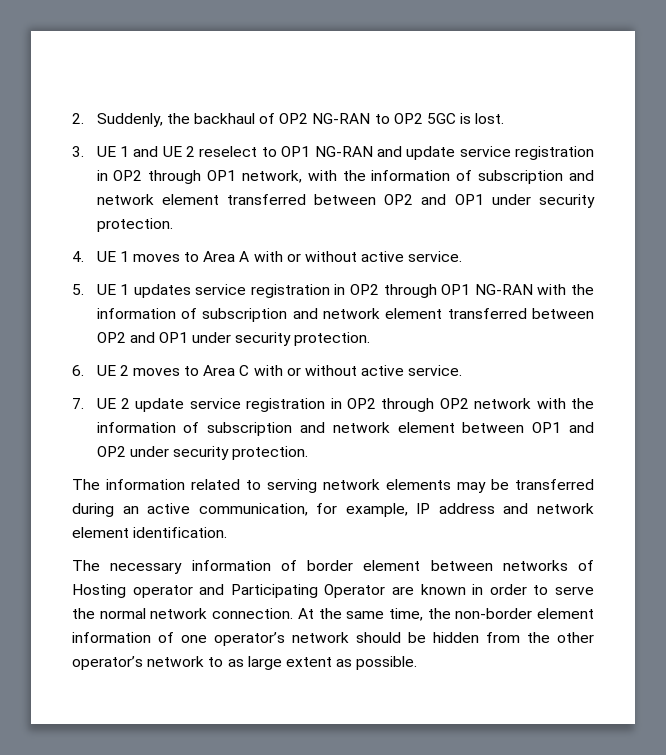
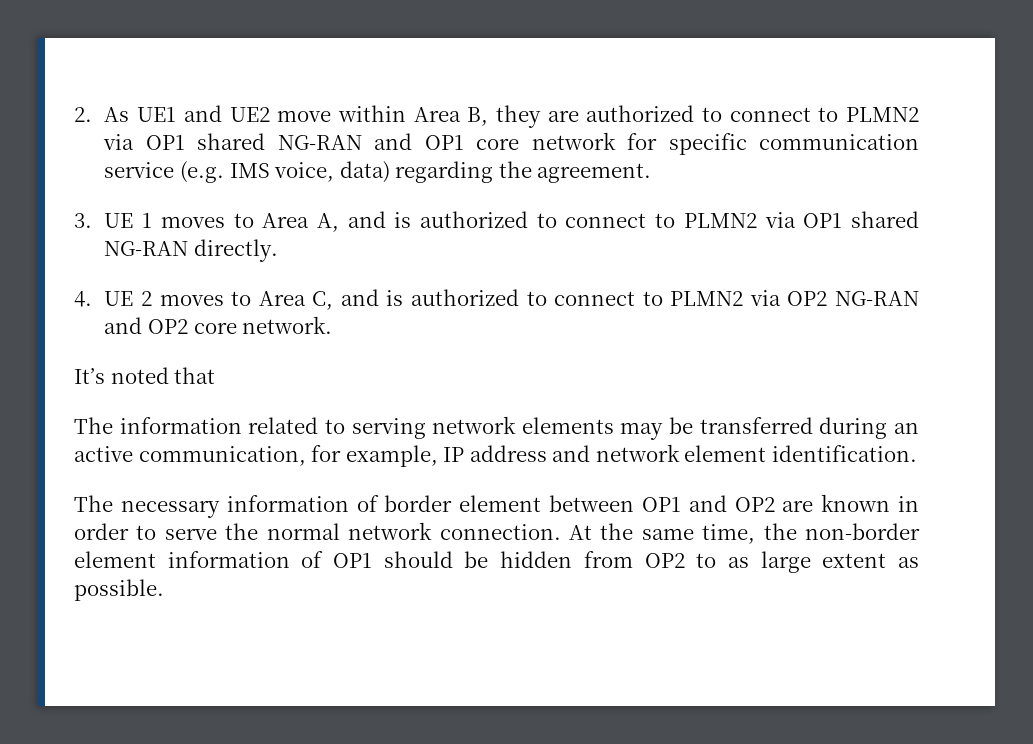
- 2. Suddenly, the backhaul of OP2 NG-RAN to OP2 5GC is lost.
- 3. UE 1 and UE 2 reselect to OP1 NG-RAN and update service registration in OP2 through OP1 network, with the information of subscription and network element transferred between OP2 and OP1 under security protection.
- 4. UE 1 moves to Area A with or without active service.
- 5. UE 1 updates service registration in OP2 through OP1 NG-RAN with the information of subscription and network element transferred between OP2 and OP1 under security protection.
- 6. UE 2 moves to Area C with or without active service.
- 7. UE 2 update service registration in OP2 through OP2 network with the information of subscription and network element between OP1 and OP2 under security protection.
+ 2. As UE1 and UE2 move within Area B, they are authorized to connect to PLMN2 via OP1 shared NG-RAN and OP1 core network for specific communication service (e.g. IMS voice, data) regarding the agreement.
+ 3. UE 1 moves to Area A, and is authorized to connect to PLMN2 via OP1 shared NG-RAN directly.
+ 4. UE 2 moves to Area C, and is authorized to connect to PLMN2 via OP2 NG-RAN and OP2 core network.
+ It’s noted that
- The necessary information of border element between networks of Hosting operator and Participating Operator are known in order to serve the normal network connection.
+ The necessary information of border element between OP1 and OP2 are known in order to serve the normal network connection.
- At the same time, the non-border element information of one operator’s network should be hidden from the other operator’s network to as large extent as possible.
+ At the same time, the non-border element information of OP1 should be hidden from OP2 to as large extent as possible.

